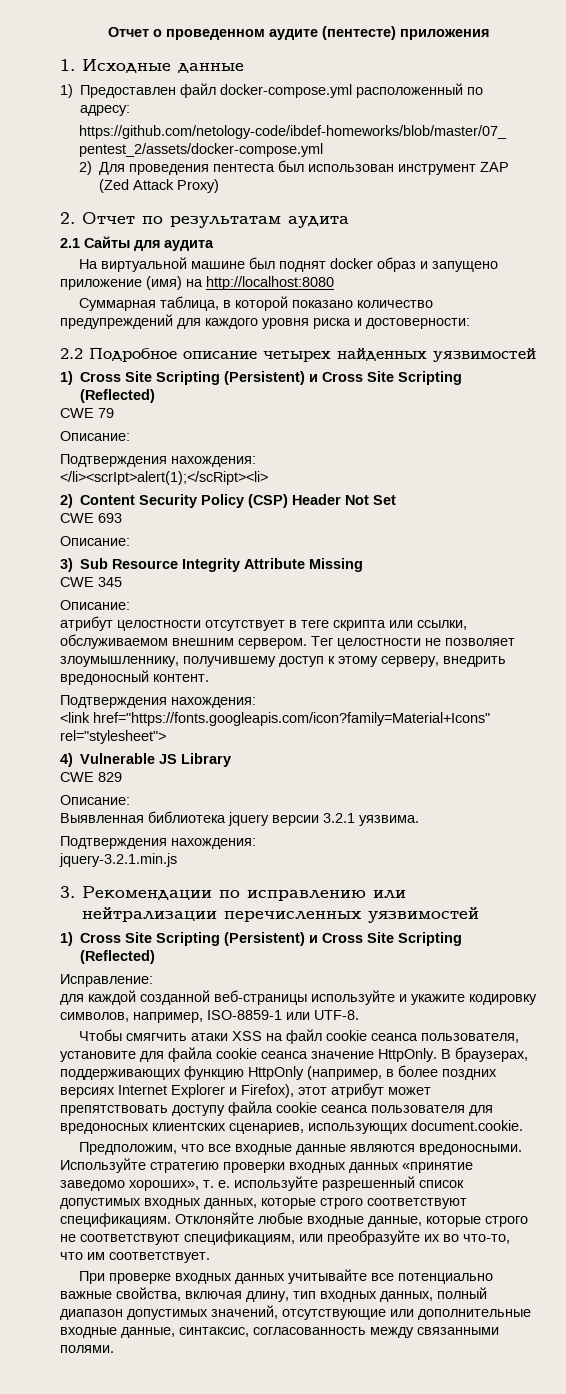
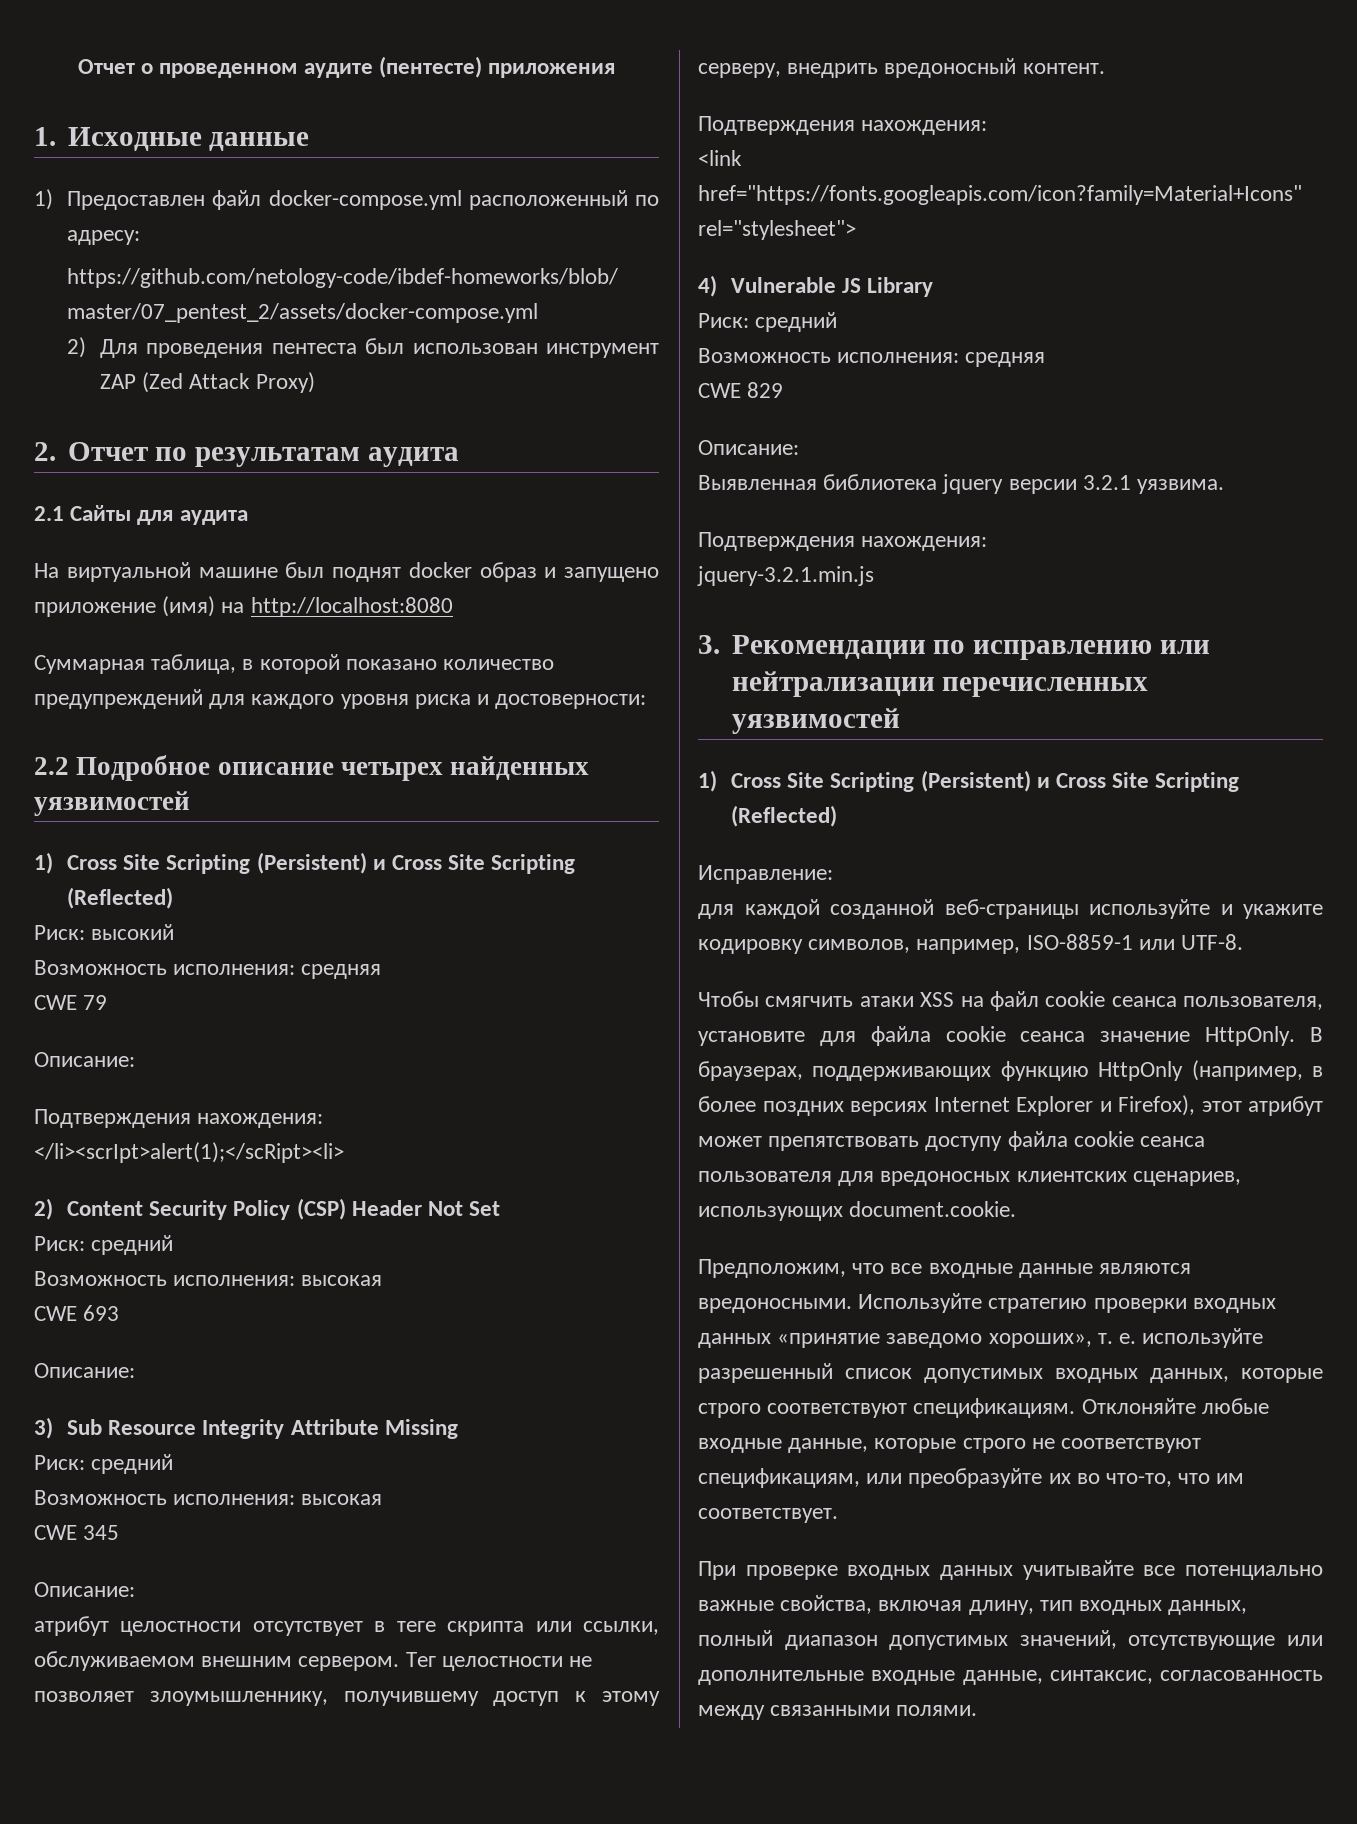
+ Риск: высокий
+ Возможность исполнения: средняя
  2) Content Security Policy (CSP) Header Not Set
+ Риск: средний
+ Возможность исполнения: высокая
  3) Sub Resource Integrity Attribute Missing
+ Риск: средний
+ Возможность исполнения: высокая
  4) Vulnerable JS Library
+ Риск: средний
+ Возможность исполнения: средняя

